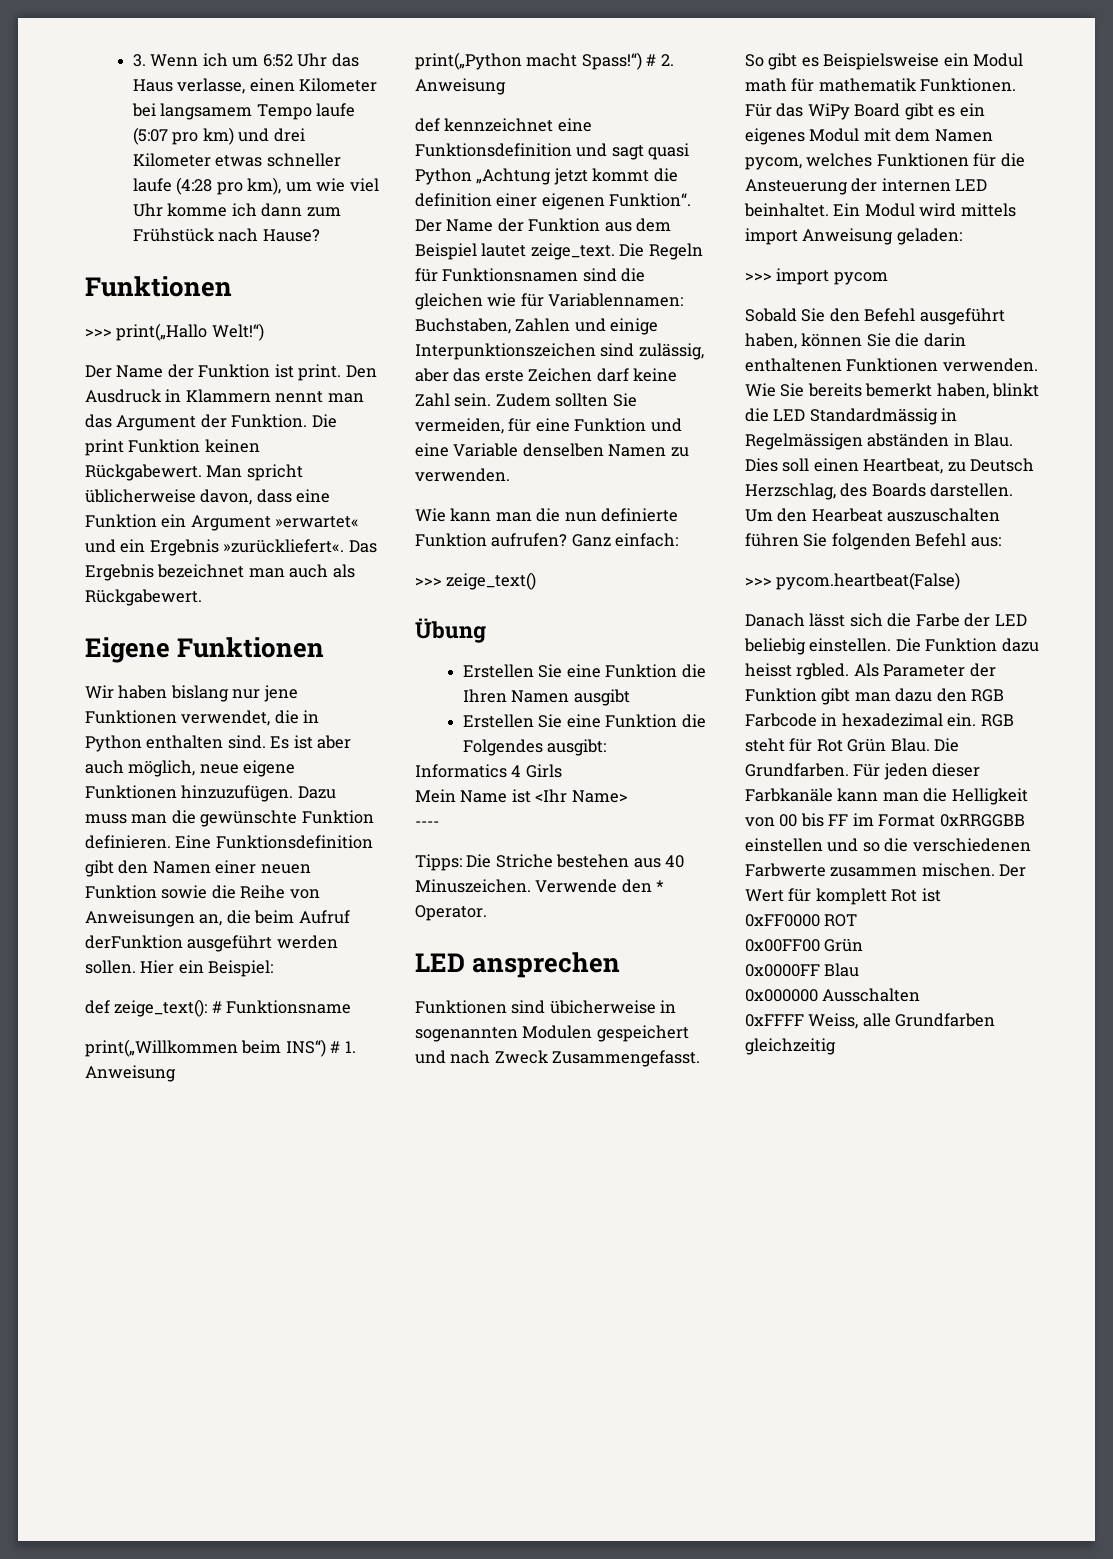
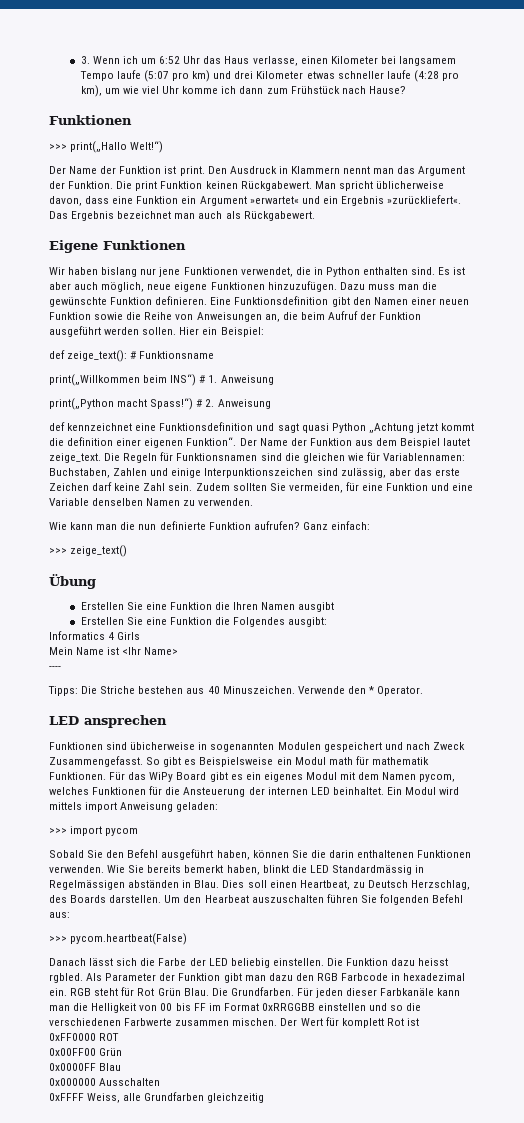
- Eine Funktionsdefinition gibt den Namen einer neuen Funktion sowie die Reihe von Anweisungen an, die beim Aufruf derFunktion ausgeführt werden sollen.
+ Eine Funktionsdefinition gibt den Namen einer neuen Funktion sowie die Reihe von Anweisungen an, die beim Aufruf der Funktion ausgeführt werden sollen.

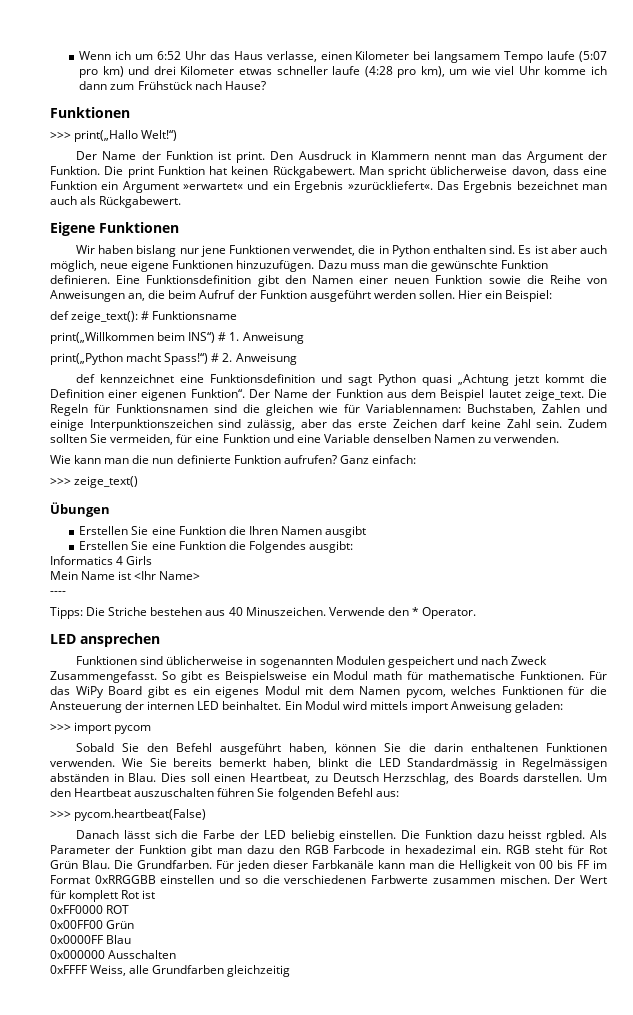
- 3. Wenn ich um 6:52 Uhr das Haus verlasse, einen Kilometer bei langsamem Tempo laufe (5:07 pro km) und drei Kilometer etwas schneller laufe (4:28 pro km), um wie viel Uhr komme ich dann zum Frühstück nach Hause?
+ Wenn ich um 6:52 Uhr das Haus verlasse, einen Kilometer bei langsamem Tempo laufe (5:07 pro km) und drei Kilometer etwas schneller laufe (4:28 pro km), um wie viel Uhr komme ich dann zum Frühstück nach Hause?
- Die print Funktion keinen Rückgabewert.
+ Die print Funktion hat keinen Rückgabewert.
- def kennzeichnet eine Funktionsdefinition und sagt quasi Python „Achtung jetzt kommt die definition einer eigenen Funktion“.
+ def kennzeichnet eine Funktionsdefinition und sagt Python quasi „Achtung jetzt kommt die Definition einer eigenen Funktion“.
- Übung
+ Übungen
- Funktionen sind übicherweise in sogenannten Modulen gespeichert und nach Zweck Zusammengefasst.
+ Funktionen sind üblicherweise in sogenannten Modulen gespeichert und nach Zweck Zusammengefasst.
- So gibt es Beispielsweise ein Modul math für mathematik Funktionen.
+ So gibt es Beispielsweise ein Modul math für mathematische Funktionen.
- Um den Hearbeat auszuschalten führen Sie folgenden Befehl aus:
+ Um den Heartbeat auszuschalten führen Sie folgenden Befehl aus:

